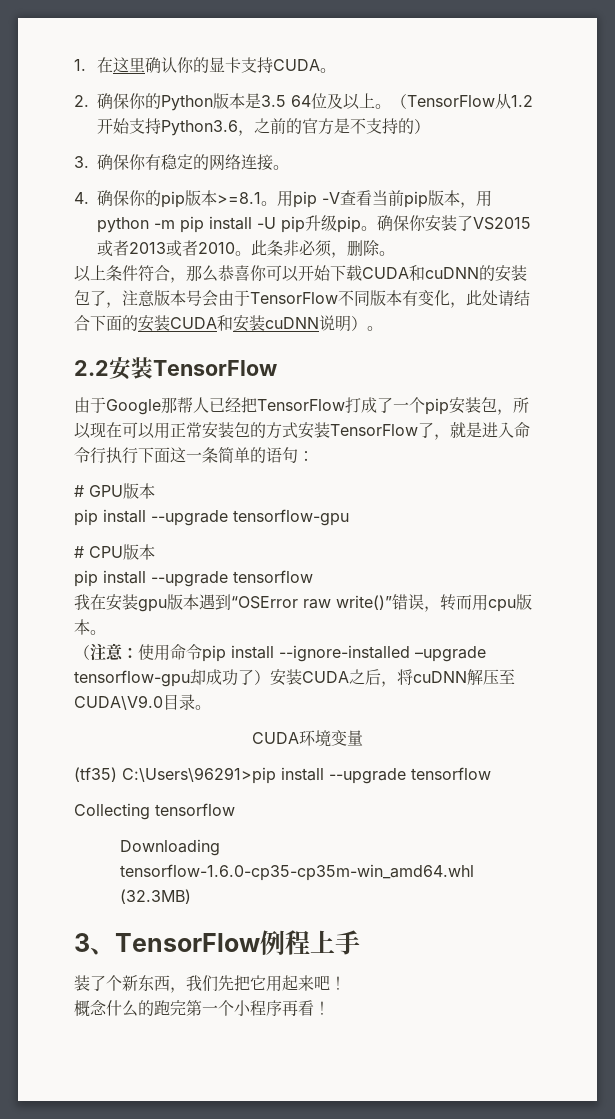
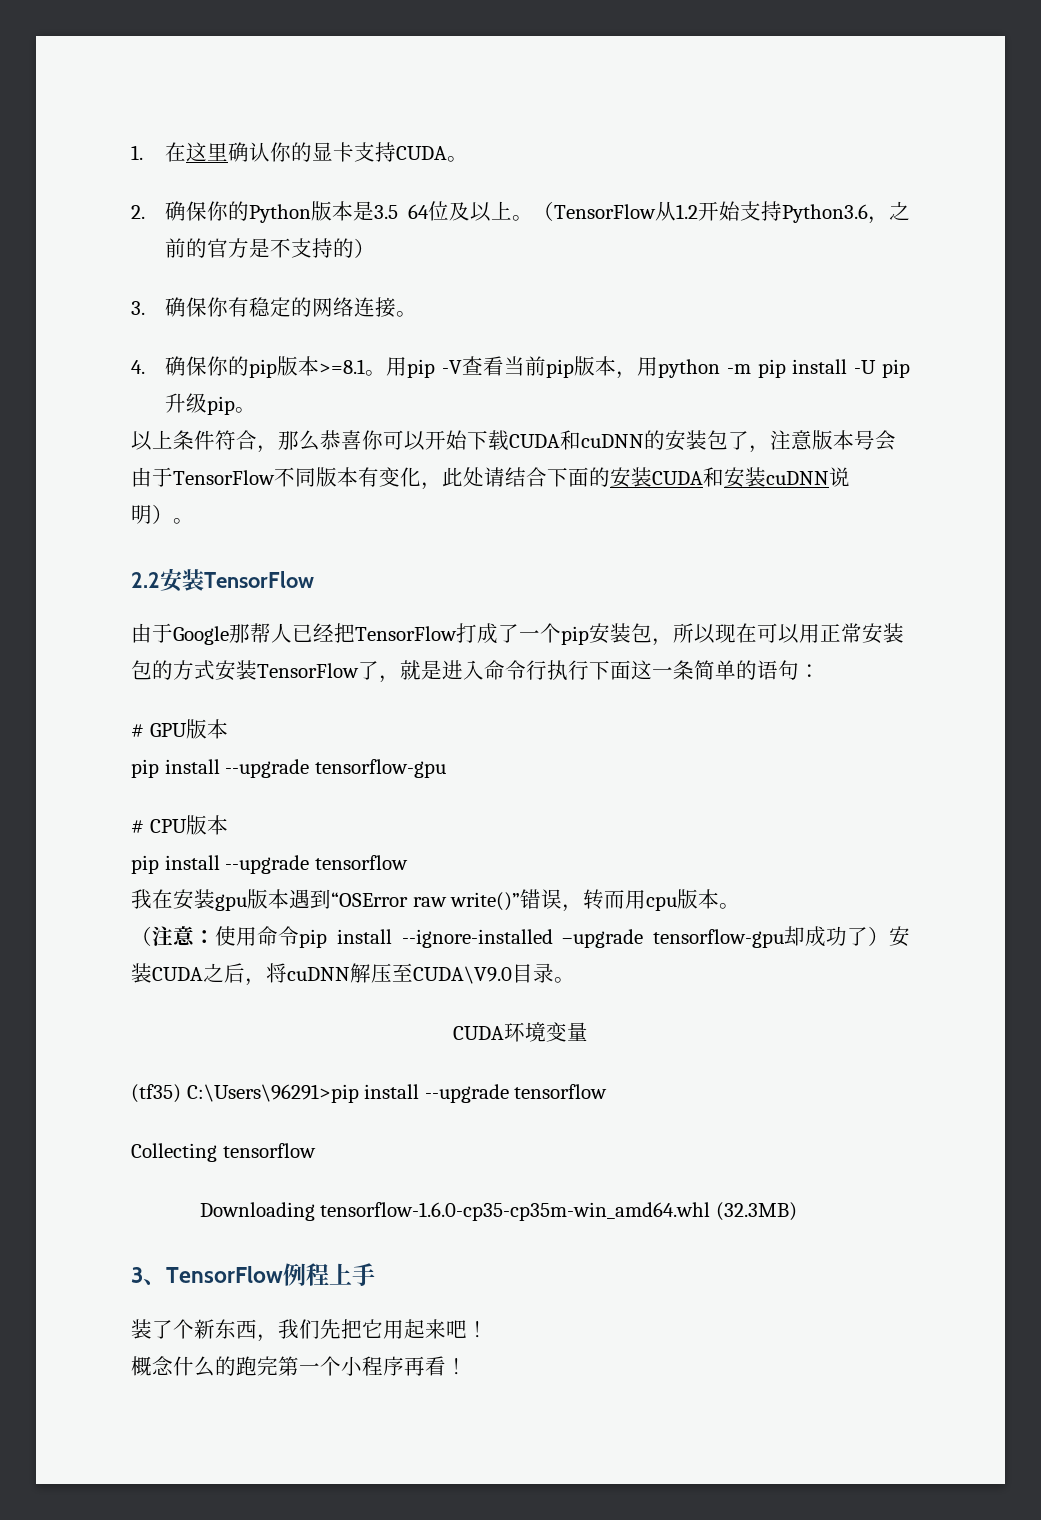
- 确保你安装了VS2015或者2013或者2010。此条非必须，删除。

